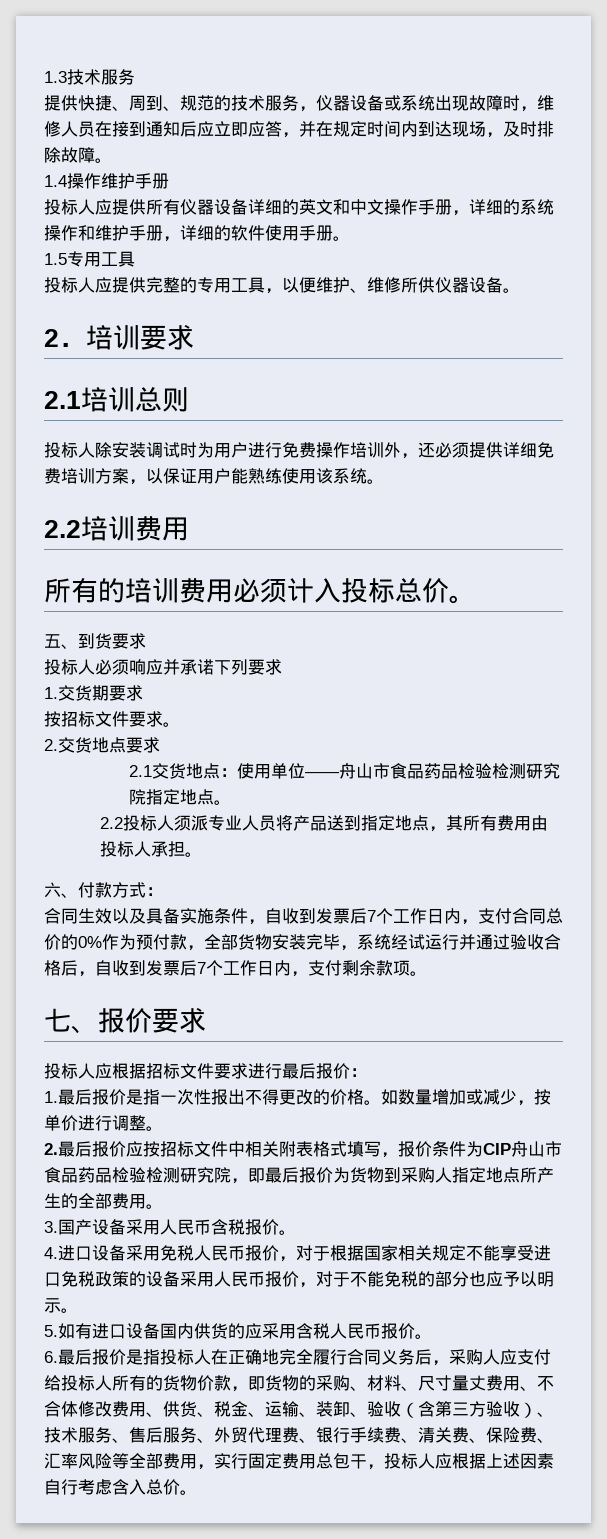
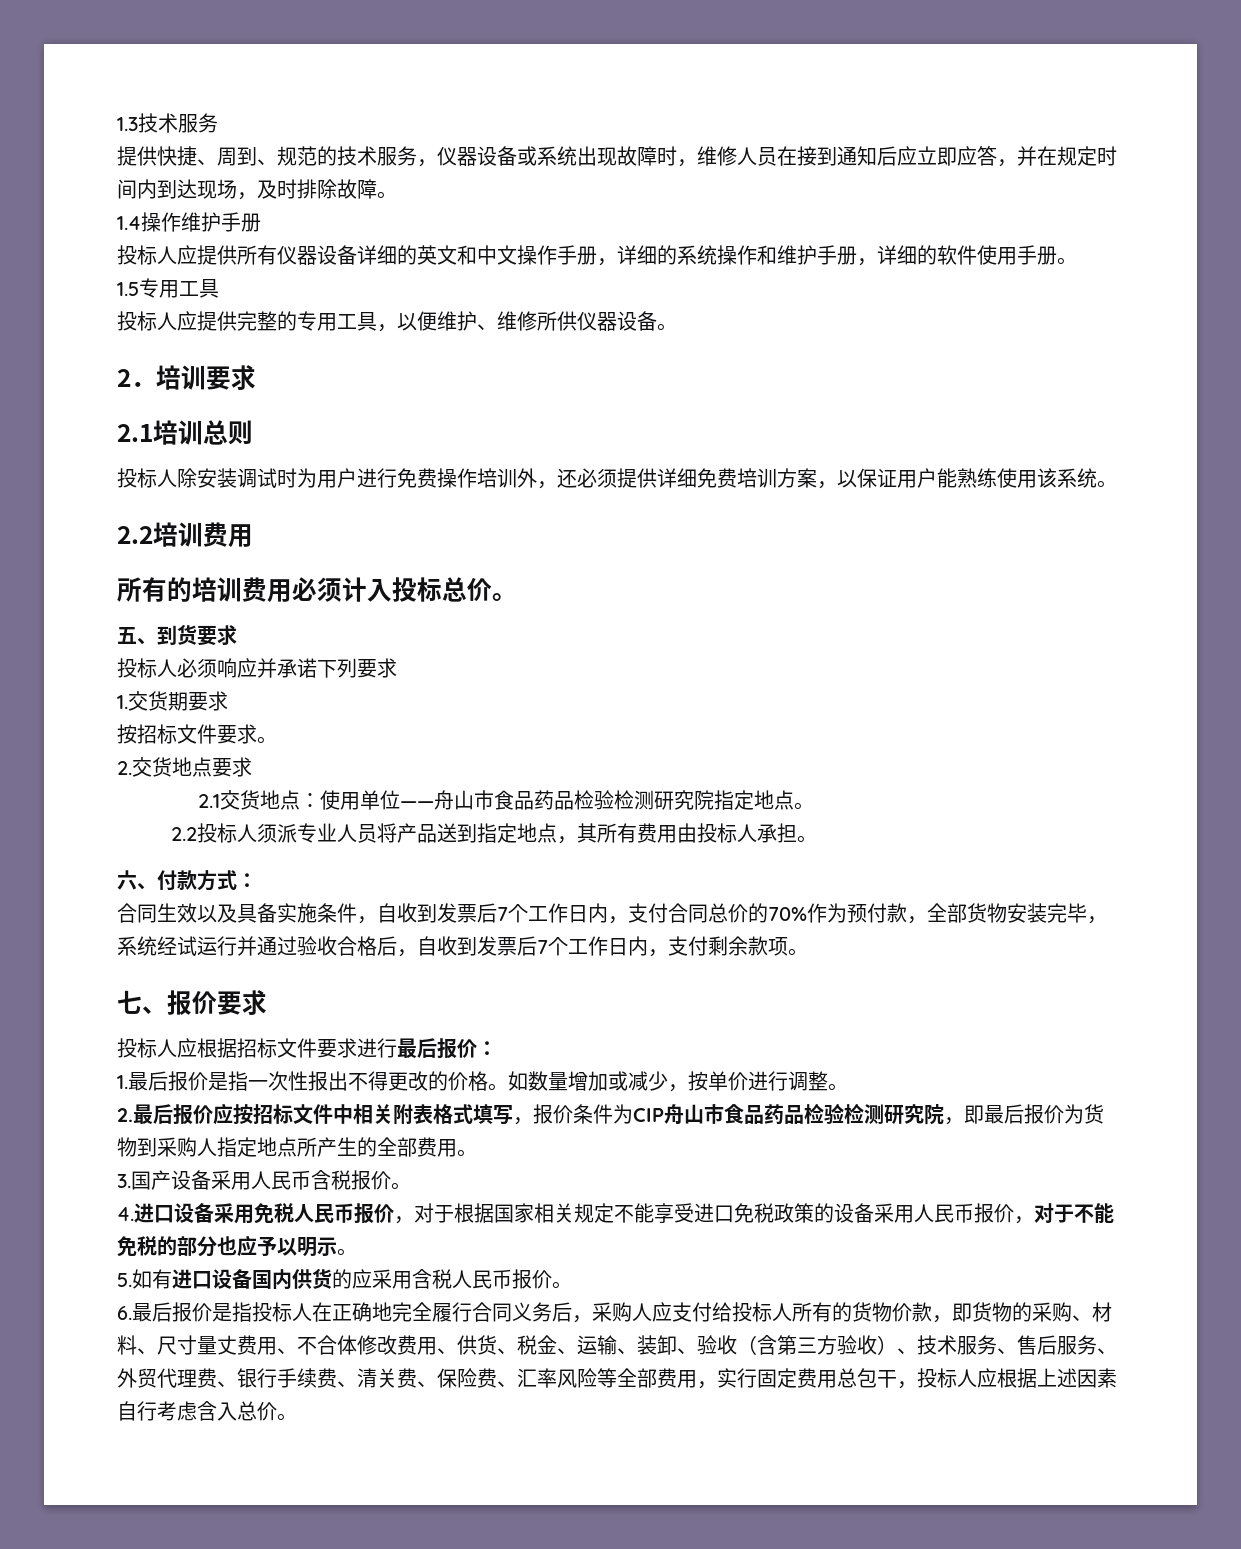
- 合同生效以及具备实施条件，自收到发票后7个工作日内，支付合同总价的0%作为预付款，全部货物安装完毕，系统经试运行并通过验收合格后，自收到发票后7个工作日内，支付剩余款项。
+ 合同生效以及具备实施条件，自收到发票后7个工作日内，支付合同总价的70%作为预付款，全部货物安装完毕，系统经试运行并通过验收合格后，自收到发票后7个工作日内，支付剩余款项。

